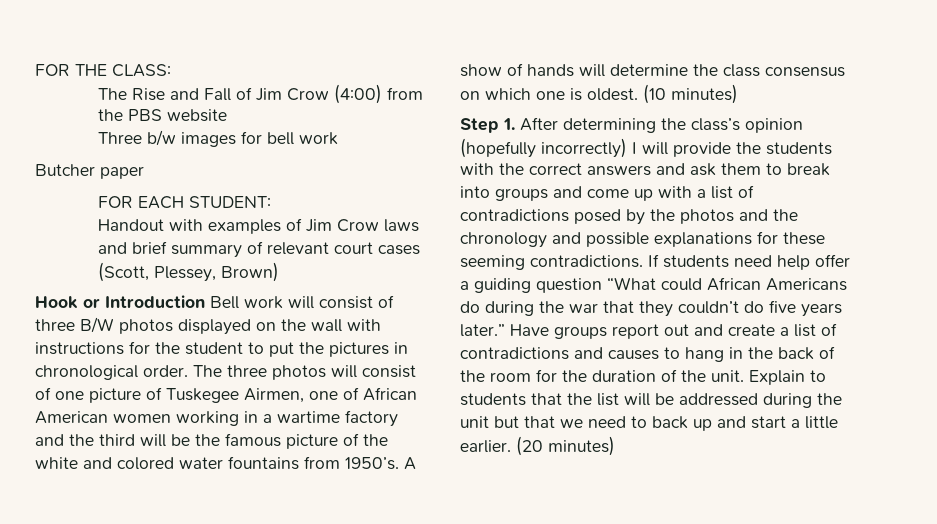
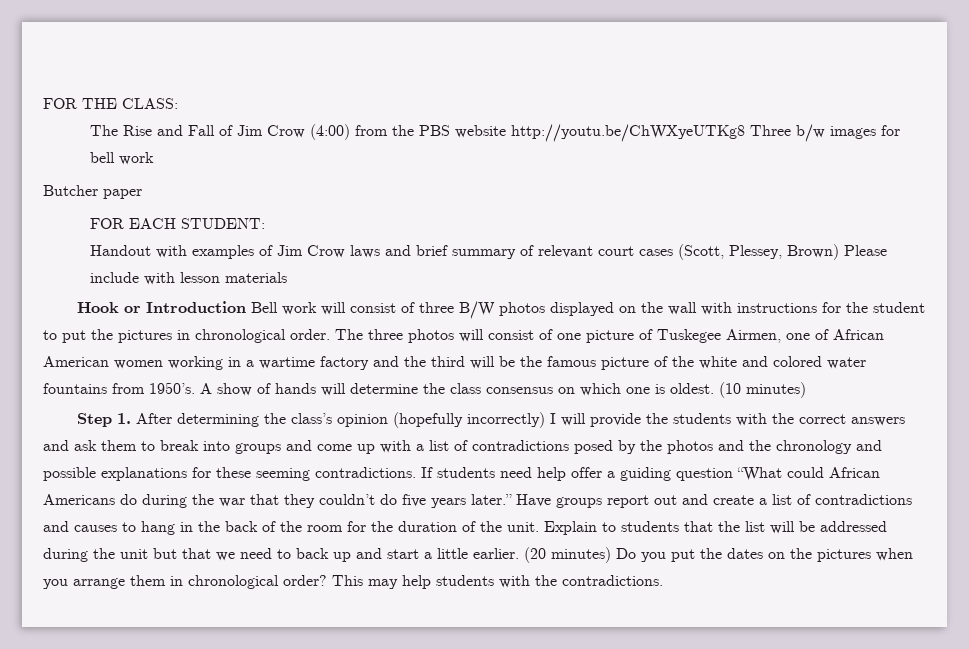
- The Rise and Fall of Jim Crow (4:00) from the PBS website
- Three b/w images for bell work
+ The Rise and Fall of Jim Crow (4:00) from the PBS website http://youtu.be/ChWXyeUTKg8 Three b/w images for bell work
- Handout with examples of Jim Crow laws and brief summary of relevant court cases (Scott, Plessey, Brown)
+ Handout with examples of Jim Crow laws and brief summary of relevant court cases (Scott, Plessey, Brown) Please include with lesson materials
- (20 minutes)
+ (20 minutes) Do you put the dates on the pictures when you arrange them in chronological order? This may help students with the contradictions.

